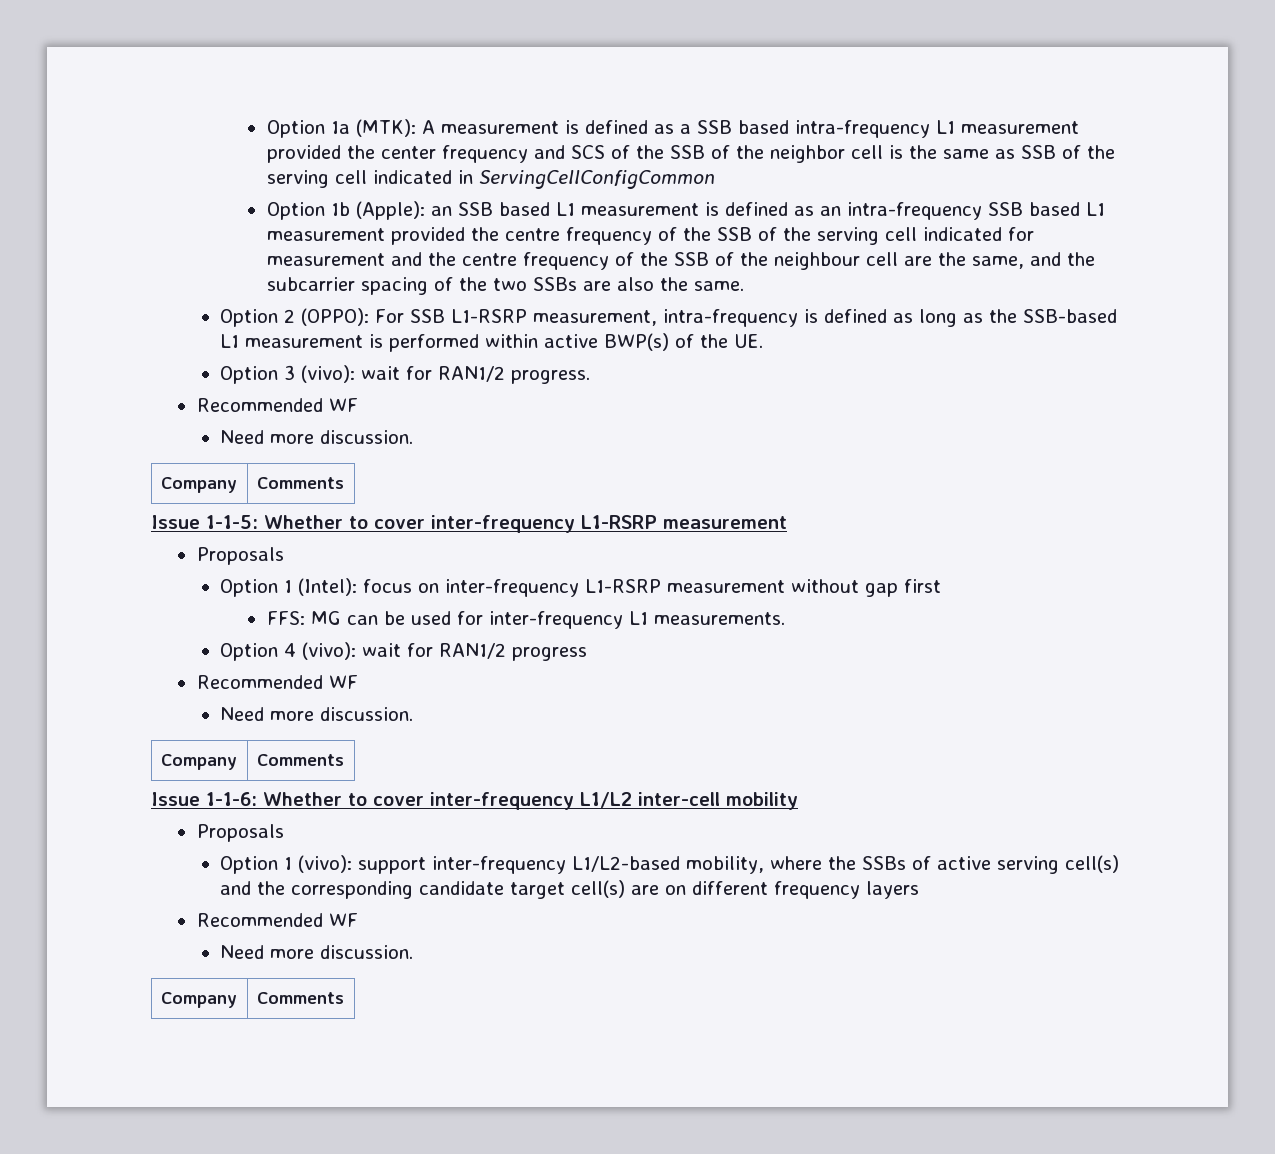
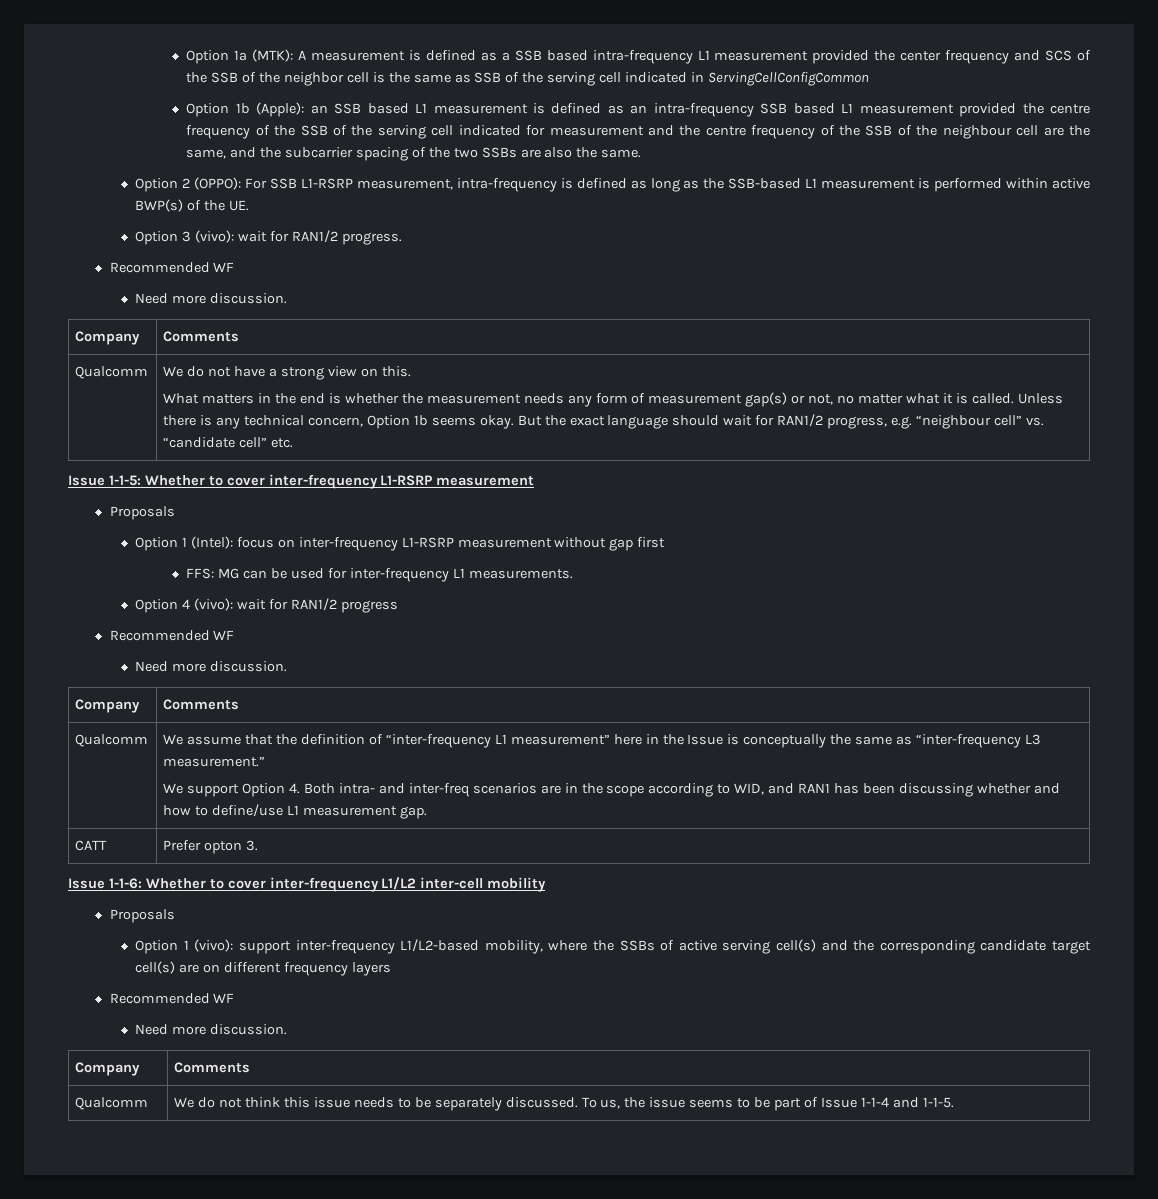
+ Qualcomm | We do not have a strong view on this.
+ What matters in the end is whether the measurement needs any form of measurement gap(s) or not, no matter what it is called. Unless there is any technical concern, Option 1b seems okay. But the exact language should wait for RAN1/2 progress, e.g. “neighbour cell” vs. “candidate cell” etc.
+ Qualcomm | We assume that the definition of “inter-frequency L1 measurement” here in the Issue is conceptually the same as “inter-frequency L3 measurement.”
+ We support Option 4. Both intra- and inter-freq scenarios are in the scope according to WID, and RAN1 has been discussing whether and how to define/use L1 measurement gap.
+ CATT | Prefer opton 3.
+ Qualcomm | We do not think this issue needs to be separately discussed. To us, the issue seems to be part of Issue 1-1-4 and 1-1-5.

